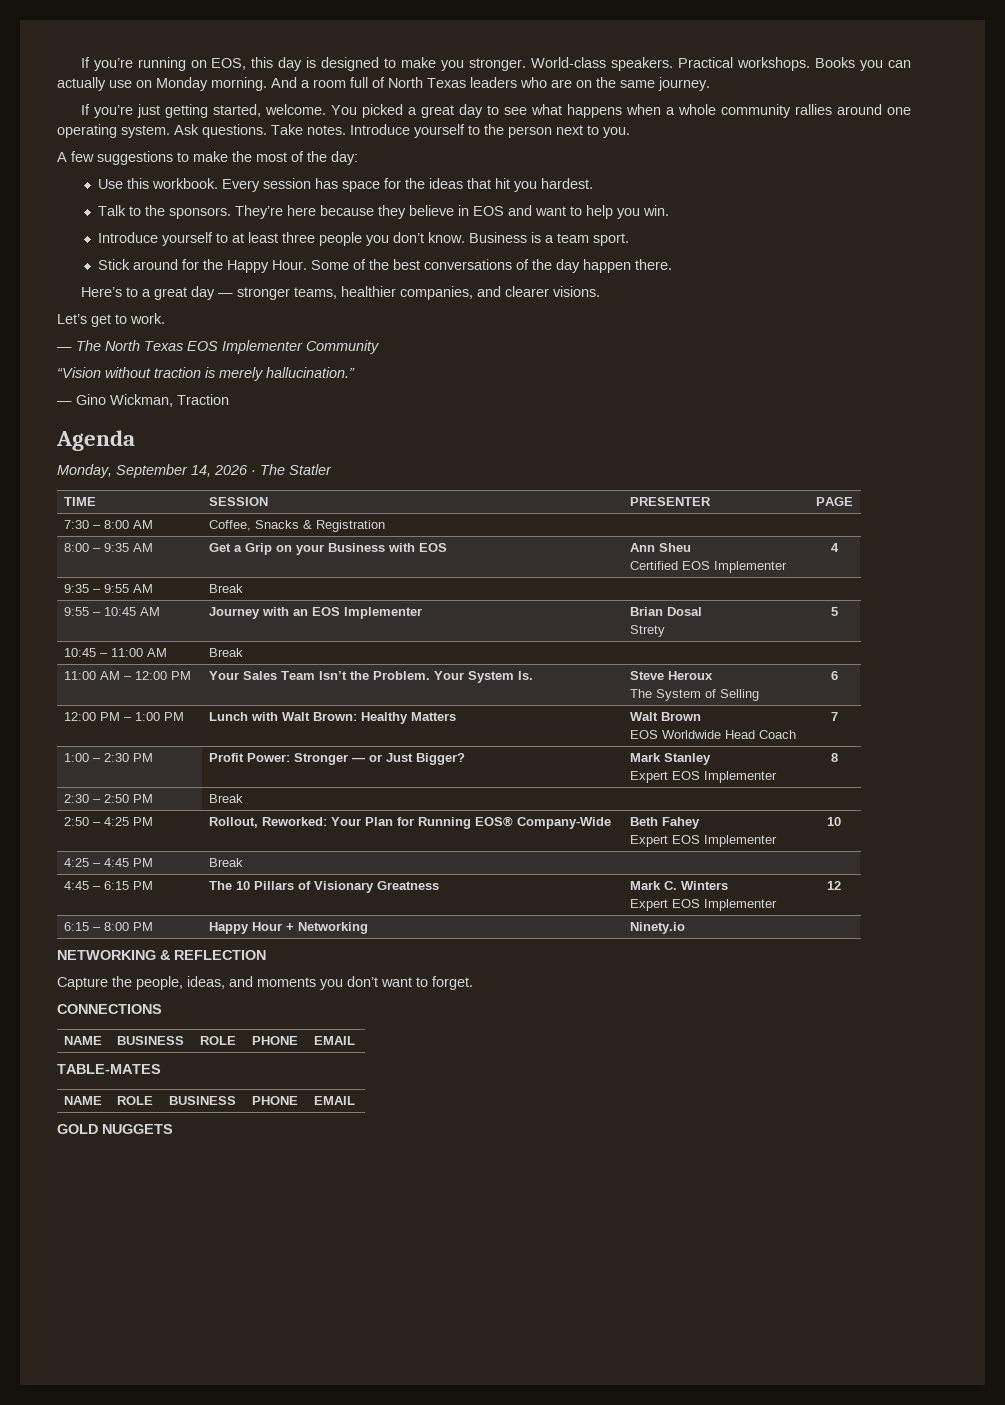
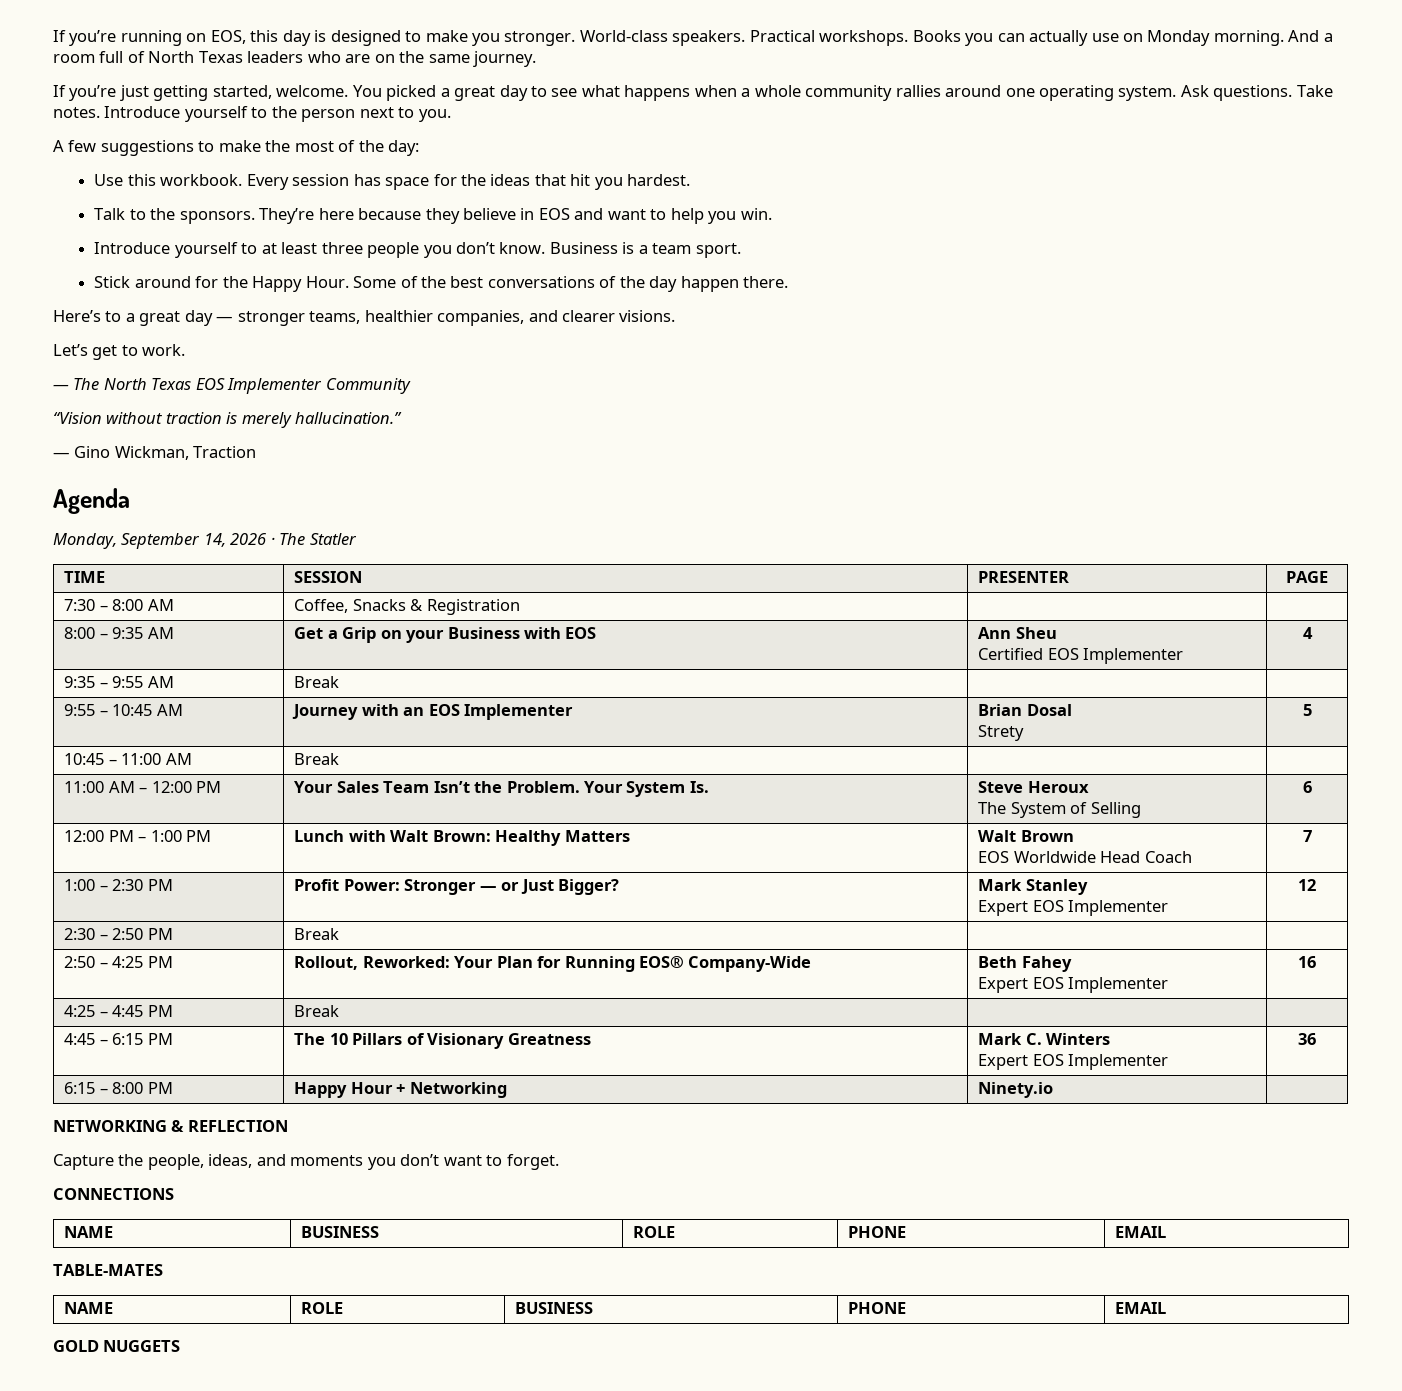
  1:00 – 2:30 PM | Profit Power: Stronger — or Just Bigger? | Mark Stanley
- Expert EOS Implementer | 8
+ Expert EOS Implementer | 12
  2:50 – 4:25 PM | Rollout, Reworked: Your Plan for Running EOS® Company-Wide | Beth Fahey
- Expert EOS Implementer | 10
+ Expert EOS Implementer | 16
  4:45 – 6:15 PM | The 10 Pillars of Visionary Greatness | Mark C. Winters
- Expert EOS Implementer | 12
+ Expert EOS Implementer | 36

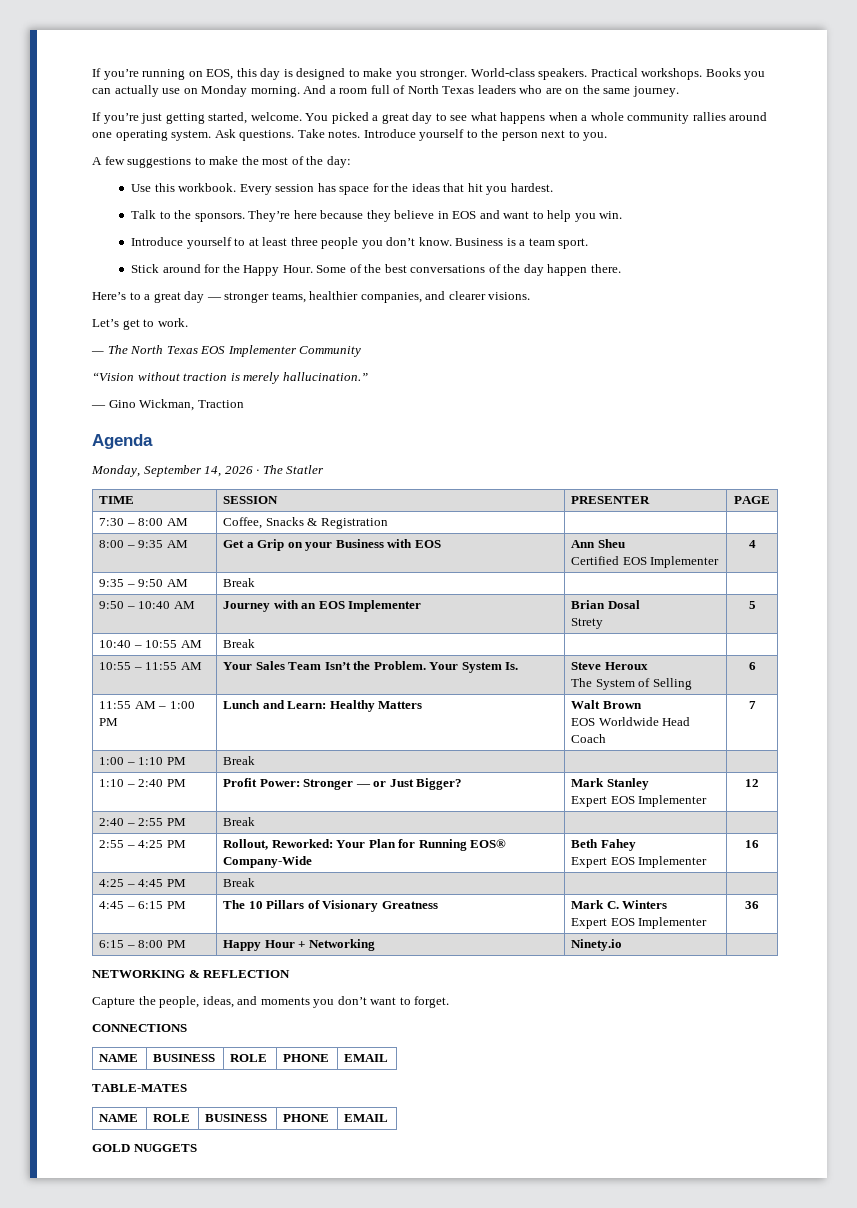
- 9:35 – 9:55 AM | Break | |
- 9:55 – 10:45 AM | Journey with an EOS Implementer | Brian Dosal
+ 9:35 – 9:50 AM | Break | |
+ 9:50 – 10:40 AM | Journey with an EOS Implementer | Brian Dosal
- 10:45 – 11:00 AM | Break | |
- 11:00 AM – 12:00 PM | Your Sales Team Isn’t the Problem. Your System Is. | Steve Heroux
+ 10:40 – 10:55 AM | Break | |
+ 10:55 – 11:55 AM | Your Sales Team Isn’t the Problem. Your System Is. | Steve Heroux
- 12:00 PM – 1:00 PM | Lunch with Walt Brown: Healthy Matters | Walt Brown
+ 11:55 AM – 1:00 PM | Lunch and Learn: Healthy Matters | Walt Brown
- 1:00 – 2:30 PM | Profit Power: Stronger — or Just Bigger? | Mark Stanley
+ 1:00 – 1:10 PM | Break | |
+ 1:10 – 2:40 PM | Profit Power: Stronger — or Just Bigger? | Mark Stanley
- 2:30 – 2:50 PM | Break | |
- 2:50 – 4:25 PM | Rollout, Reworked: Your Plan for Running EOS® Company-Wide | Beth Fahey
+ 2:40 – 2:55 PM | Break | |
+ 2:55 – 4:25 PM | Rollout, Reworked: Your Plan for Running EOS® Company-Wide | Beth Fahey

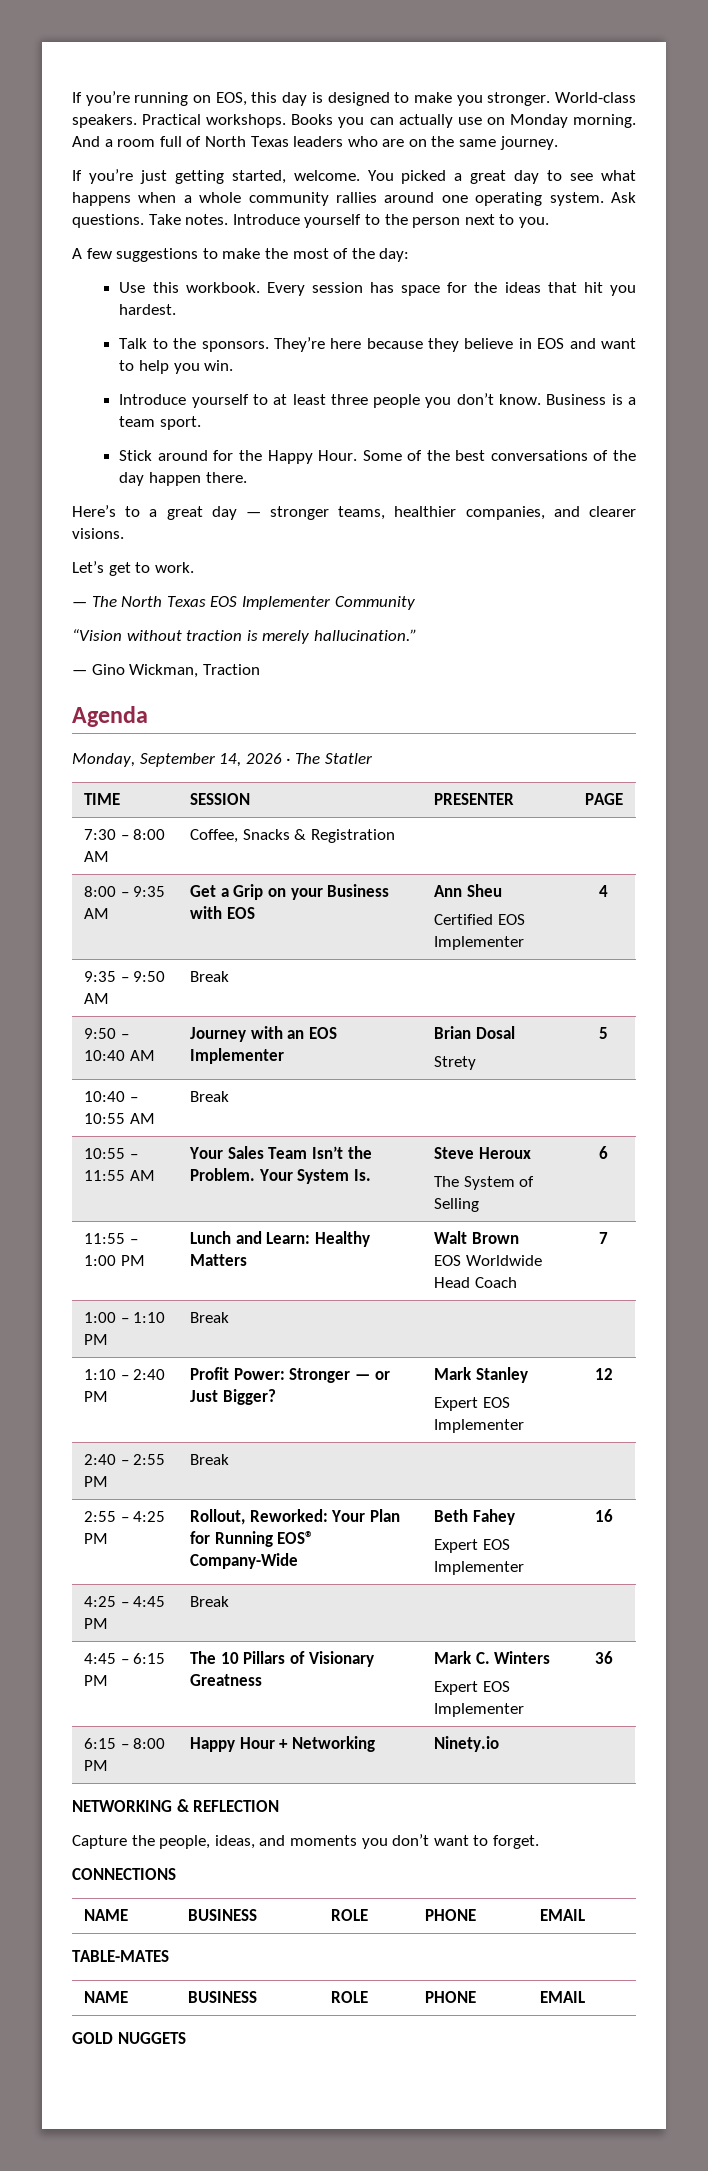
- 11:55 AM – 1:00 PM | Lunch and Learn: Healthy Matters | Walt Brown
+ 11:55 – 1:00 PM | Lunch and Learn: Healthy Matters | Walt Brown
  TABLE-MATES
- NAME | ROLE | BUSINESS | PHONE | EMAIL
+ NAME | BUSINESS | ROLE | PHONE | EMAIL

